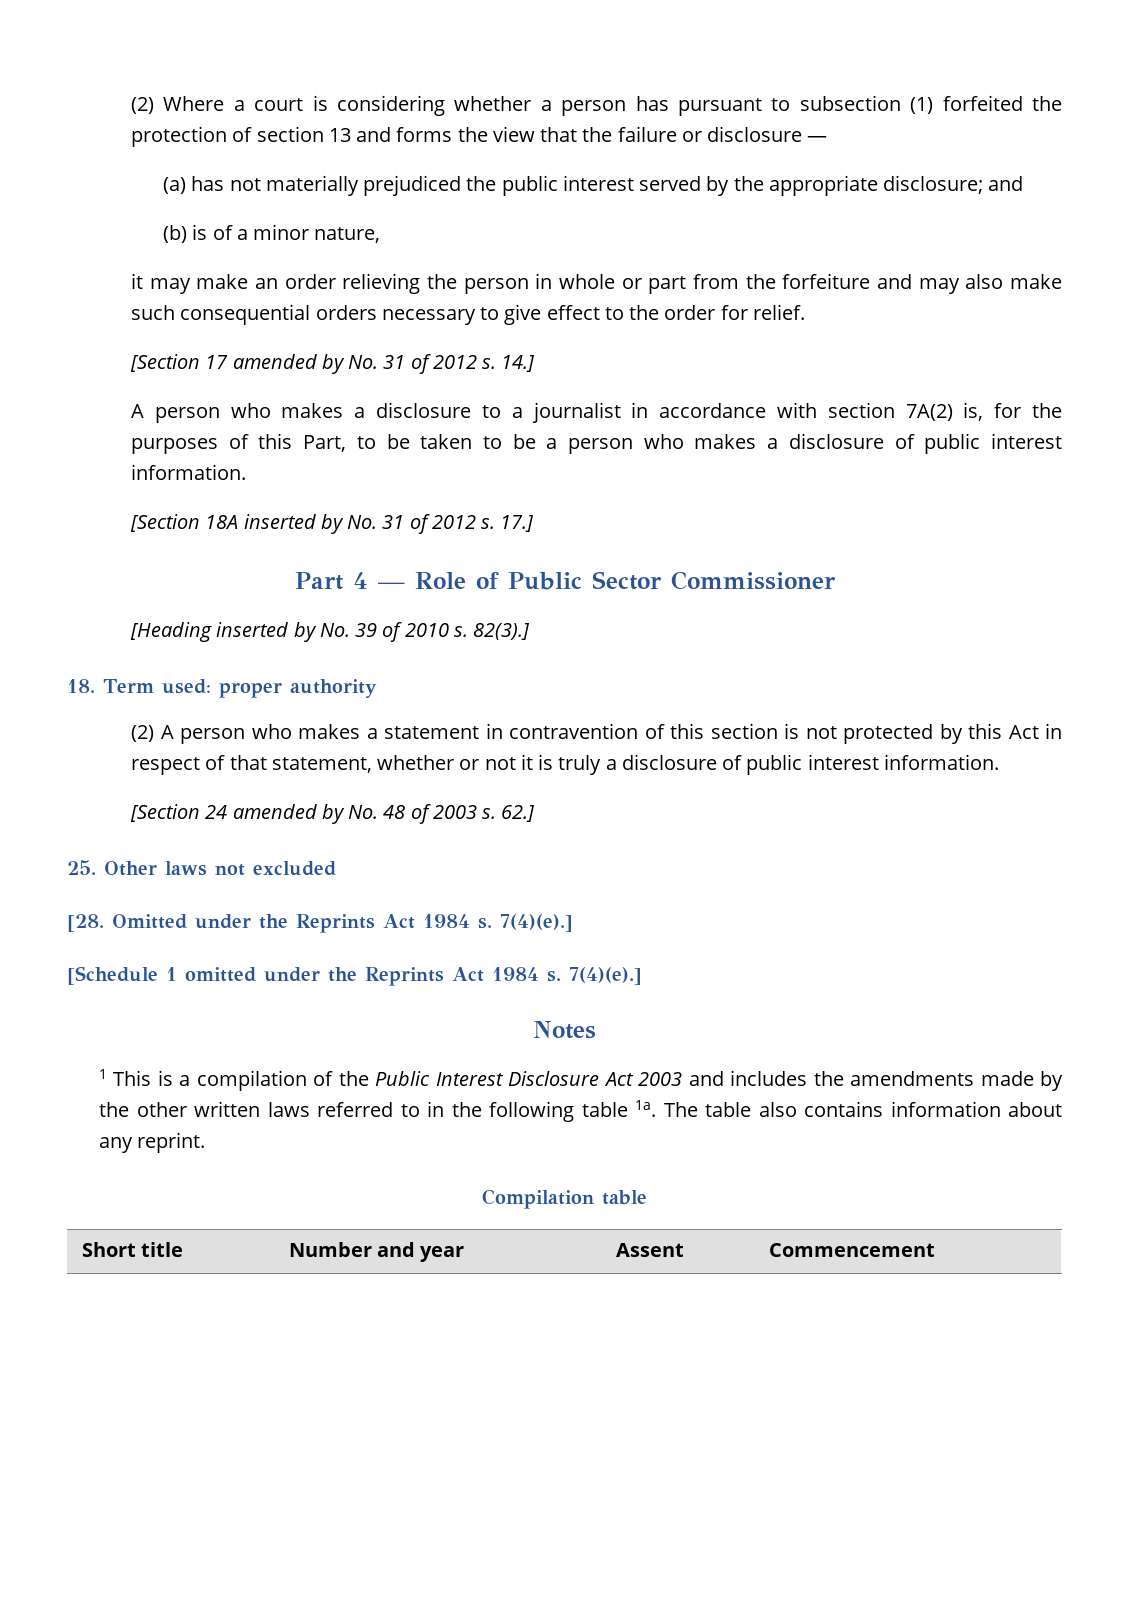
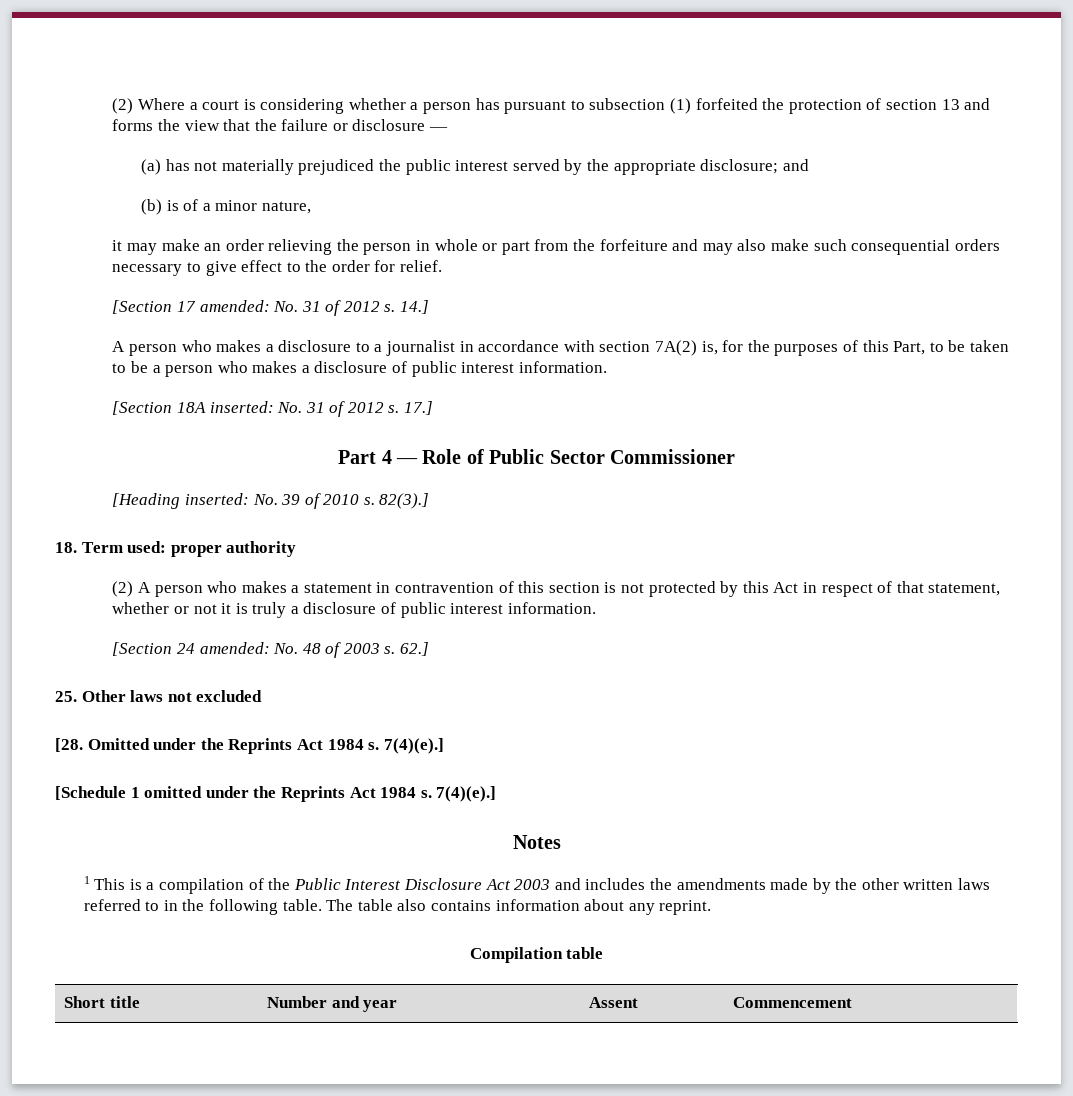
- [Section 17 amended by No. 31 of 2012 s.
+ [Section 17 amended: No. 31 of 2012 s.
- [Section 18A inserted by No. 31 of 2012 s.
+ [Section 18A inserted: No. 31 of 2012 s.
- [Heading inserted by No. 39 of 2010 s.
+ [Heading inserted: No. 39 of 2010 s.
- [Section 24 amended by No. 48 of 2003 s.
+ [Section 24 amended: No. 48 of 2003 s.
- 1 This is a compilation of the Public Interest Disclosure Act 2003 and includes the amendments made by the other written laws referred to in the following table 1a.
+ 1 This is a compilation of the Public Interest Disclosure Act 2003 and includes the amendments made by the other written laws referred to in the following table.

